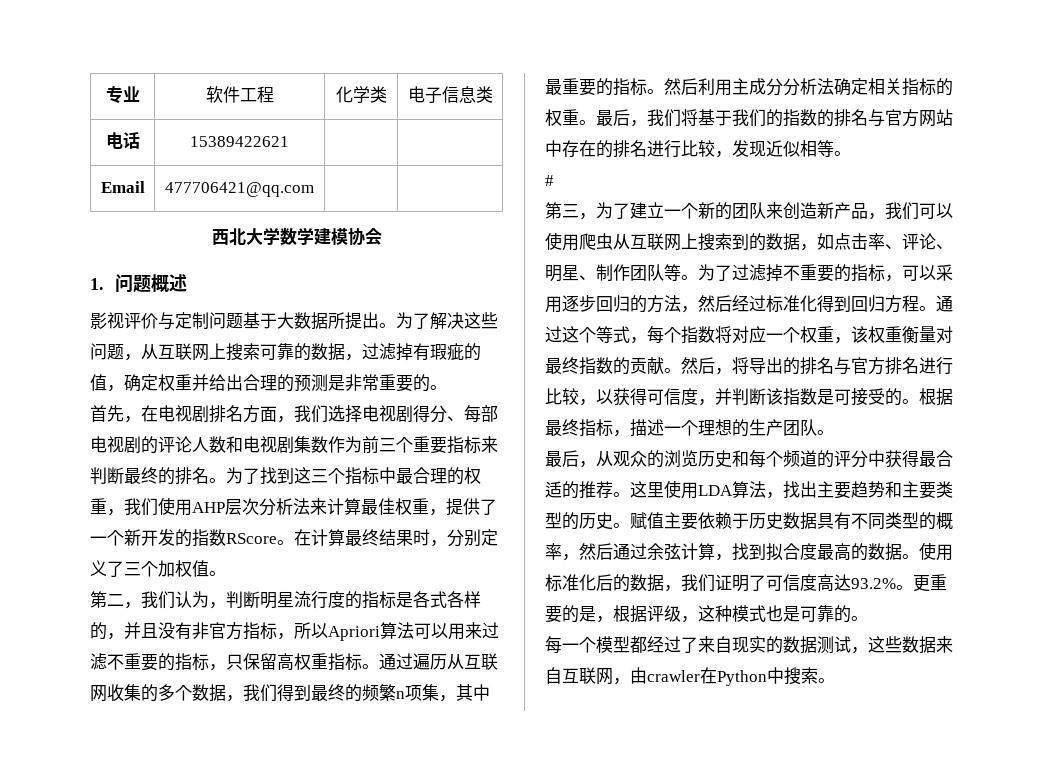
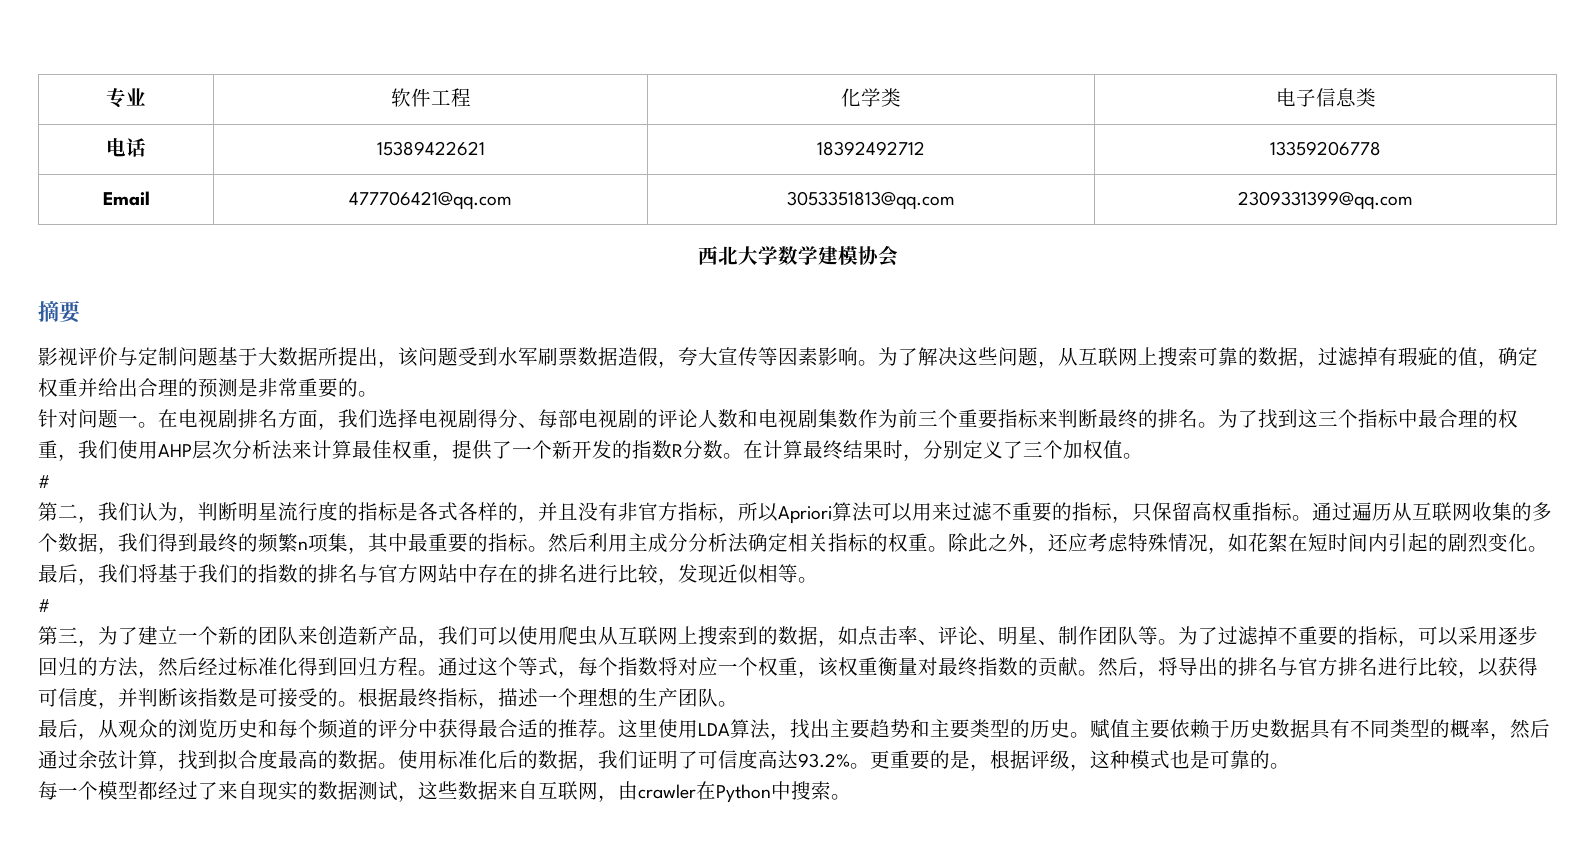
- 电话 | 15389422621 | |
+ 电话 | 15389422621 | 18392492712 | 13359206778
- Email | 477706421@qq.com | |
+ Email | 477706421@qq.com | 3053351813@qq.com | 2309331399@qq.com
- 1.问题概述
+ 摘要
- 影视评价与定制问题基于大数据所提出。
+ 影视评价与定制问题基于大数据所提出，该问题受到水军刷票数据造假，夸大宣传等因素影响。
- 首先，在电视剧排名方面，我们选择电视剧得分、每部电视剧的评论人数和电视剧集数作为前三个重要指标来判断最终的排名。
+ 针对问题一。在电视剧排名方面，我们选择电视剧得分、每部电视剧的评论人数和电视剧集数作为前三个重要指标来判断最终的排名。
- 为了找到这三个指标中最合理的权重，我们使用AHP层次分析法来计算最佳权重，提供了一个新开发的指数RScore。
+ 为了找到这三个指标中最合理的权重，我们使用AHP层次分析法来计算最佳权重，提供了一个新开发的指数R分数。
  在计算最终结果时，分别定义了三个加权值。
+ #
+ 除此之外，还应考虑特殊情况，如花絮在短时间内引起的剧烈变化。

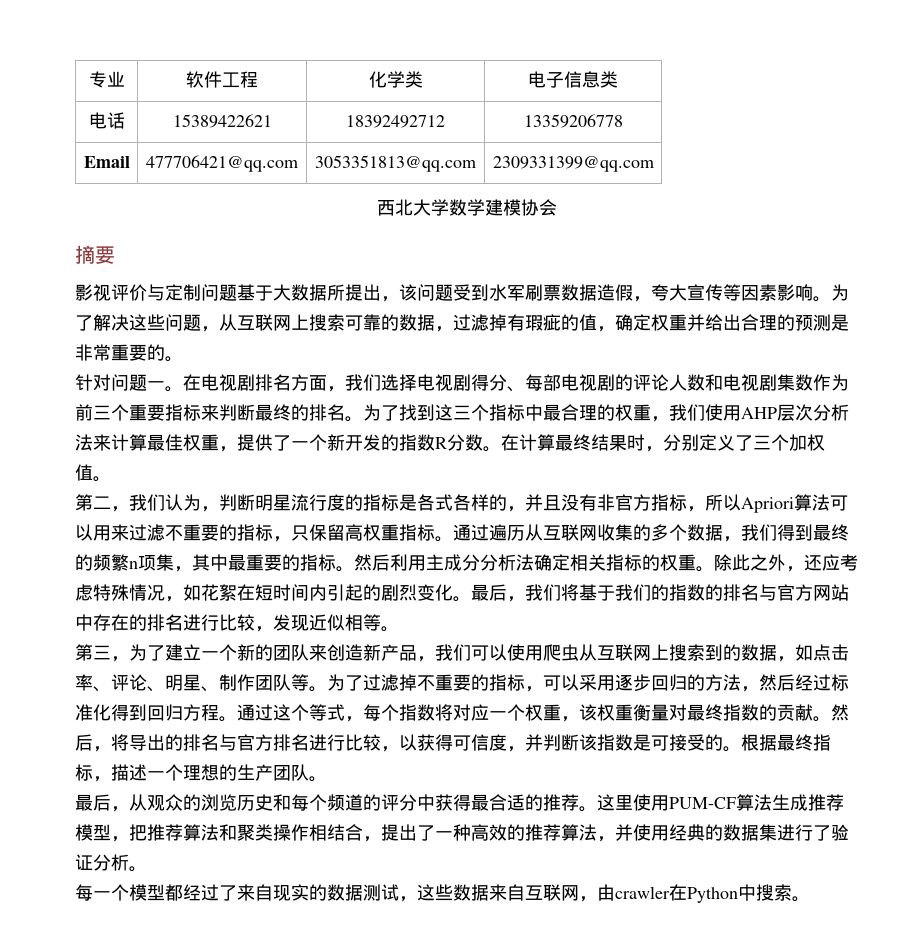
  在计算最终结果时，分别定义了三个加权值。
- #
  最后，我们将基于我们的指数的排名与官方网站中存在的排名进行比较，发现近似相等。
- #
- 这里使用LDA算法，找出主要趋势和主要类型的历史。赋值主要依赖于历史数据具有不同类型的概率，然后通过余弦计算，找到拟合度最高的数据。使用标准化后的数据，我们证明了可信度高达93.2%。更重要的是，根据评级，这种模式也是可靠的。
+ 这里使用PUM-CF算法生成推荐模型，把推荐算法和聚类操作相结合，提出了一种高效的推荐算法，并使用经典的数据集进行了验证分析。

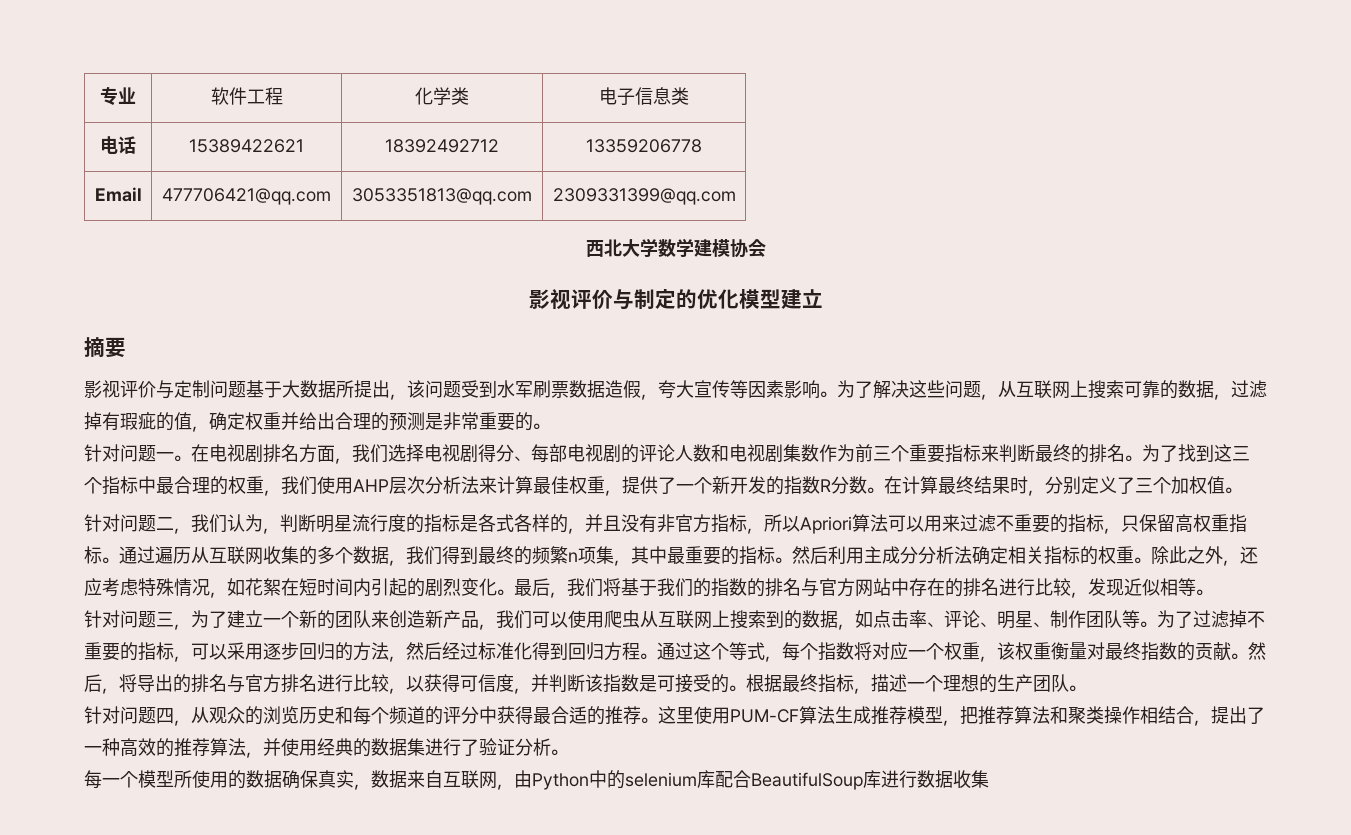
+ 影视评价与制定的优化模型建立
- 第二，我们认为，判断明星流行度的指标是各式各样的，并且没有非官方指标，所以Apriori算法可以用来过滤不重要的指标，只保留高权重指标。
+ 针对问题二，我们认为，判断明星流行度的指标是各式各样的，并且没有非官方指标，所以Apriori算法可以用来过滤不重要的指标，只保留高权重指标。
- 第三，为了建立一个新的团队来创造新产品，我们可以使用爬虫从互联网上搜索到的数据，如点击率、评论、明星、制作团队等。
+ 针对问题三，为了建立一个新的团队来创造新产品，我们可以使用爬虫从互联网上搜索到的数据，如点击率、评论、明星、制作团队等。
- 最后，从观众的浏览历史和每个频道的评分中获得最合适的推荐。
+ 针对问题四，从观众的浏览历史和每个频道的评分中获得最合适的推荐。
- 每一个模型都经过了来自现实的数据测试，这些数据来自互联网，由crawler在Python中搜索。
+ 每一个模型所使用的数据确保真实，数据来自互联网，由Python中的selenium库配合BeautifulSoup库进行数据收集

